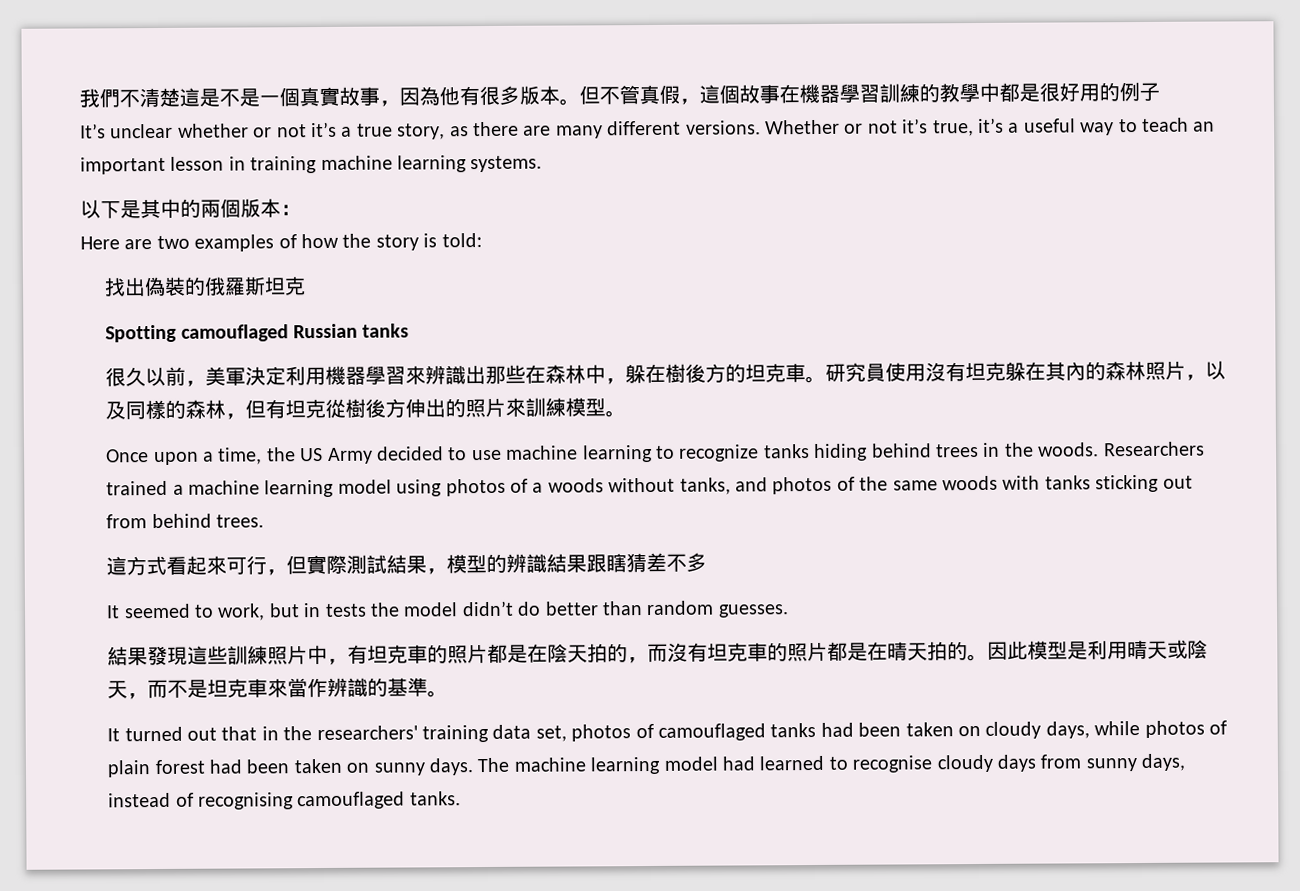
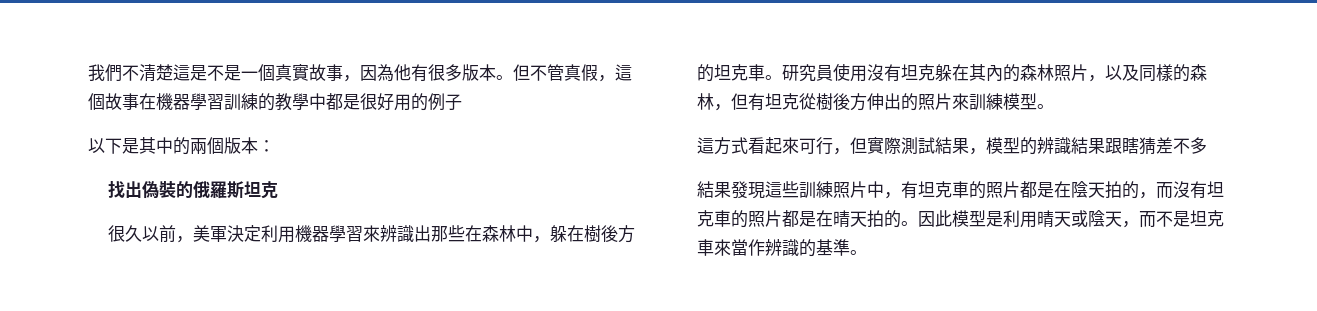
- It’s unclear whether or not it’s a true story, as there are many different versions. Whether or not it’s true, it’s a useful way to teach an important lesson in training machine learning systems.
- Here are two examples of how the story is told:
- Spotting camouflaged Russian tanks
- Once upon a time, the US Army decided to use machine learning to recognize tanks hiding behind trees in the woods. Researchers trained a machine learning model using photos of a woods without tanks, and photos of the same woods with tanks sticking out from behind trees.
- It seemed to work, but in tests the model didn’t do better than random guesses.
- It turned out that in the researchers' training data set, photos of camouflaged tanks had been taken on cloudy days, while photos of plain forest had been taken on sunny days. The machine learning model had learned to recognise cloudy days from sunny days, instead of recognising camouflaged tanks.

